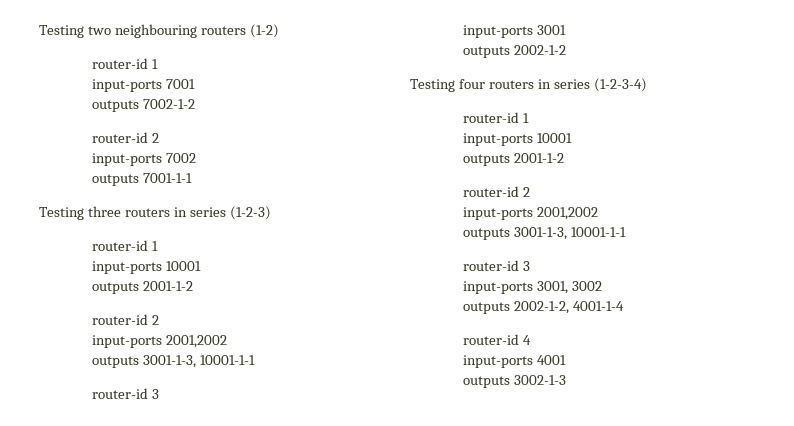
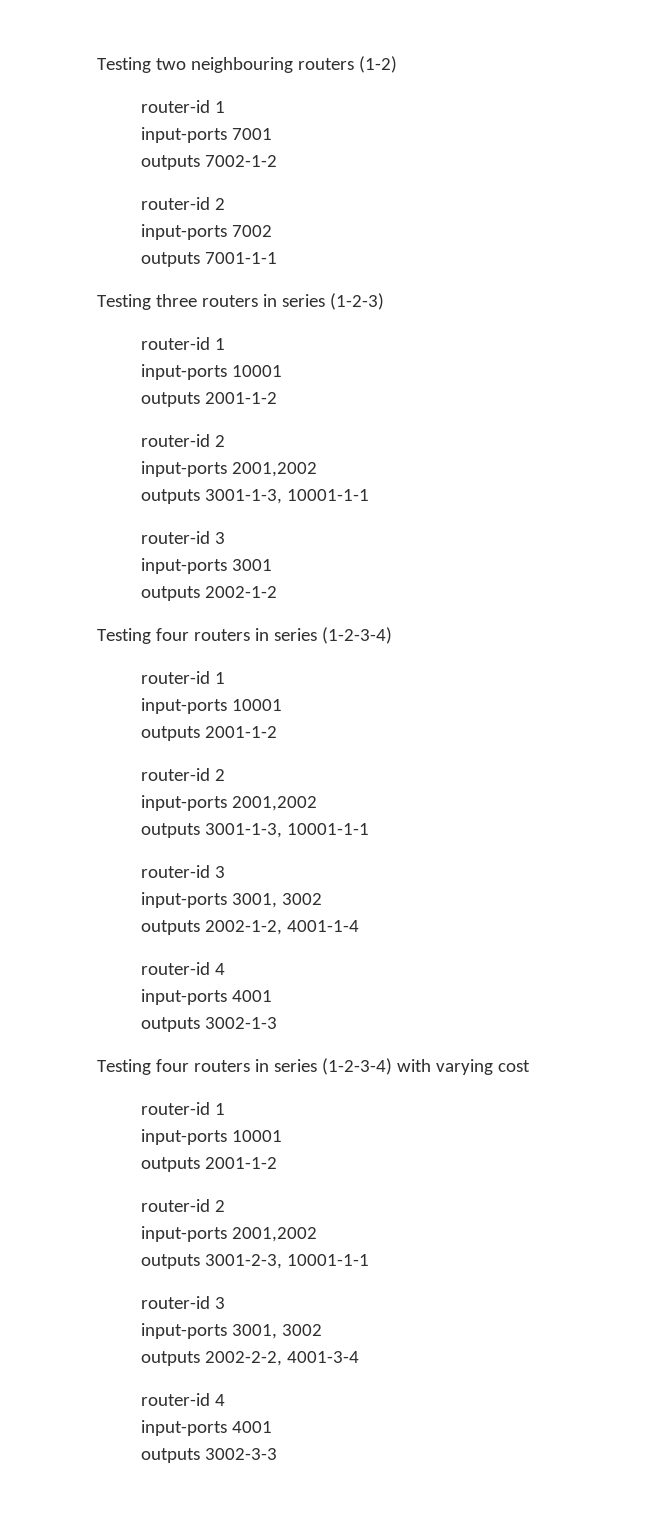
+ Testing four routers in series (1-2-3-4) with varying cost
+ router-id 1
+ input-ports 10001
+ outputs 2001-1-2
+ router-id 2
+ input-ports 2001,2002
+ outputs 3001-2-3, 10001-1-1
+ router-id 3
+ input-ports 3001, 3002
+ outputs 2002-2-2, 4001-3-4
+ router-id 4
+ input-ports 4001
+ outputs 3002-3-3

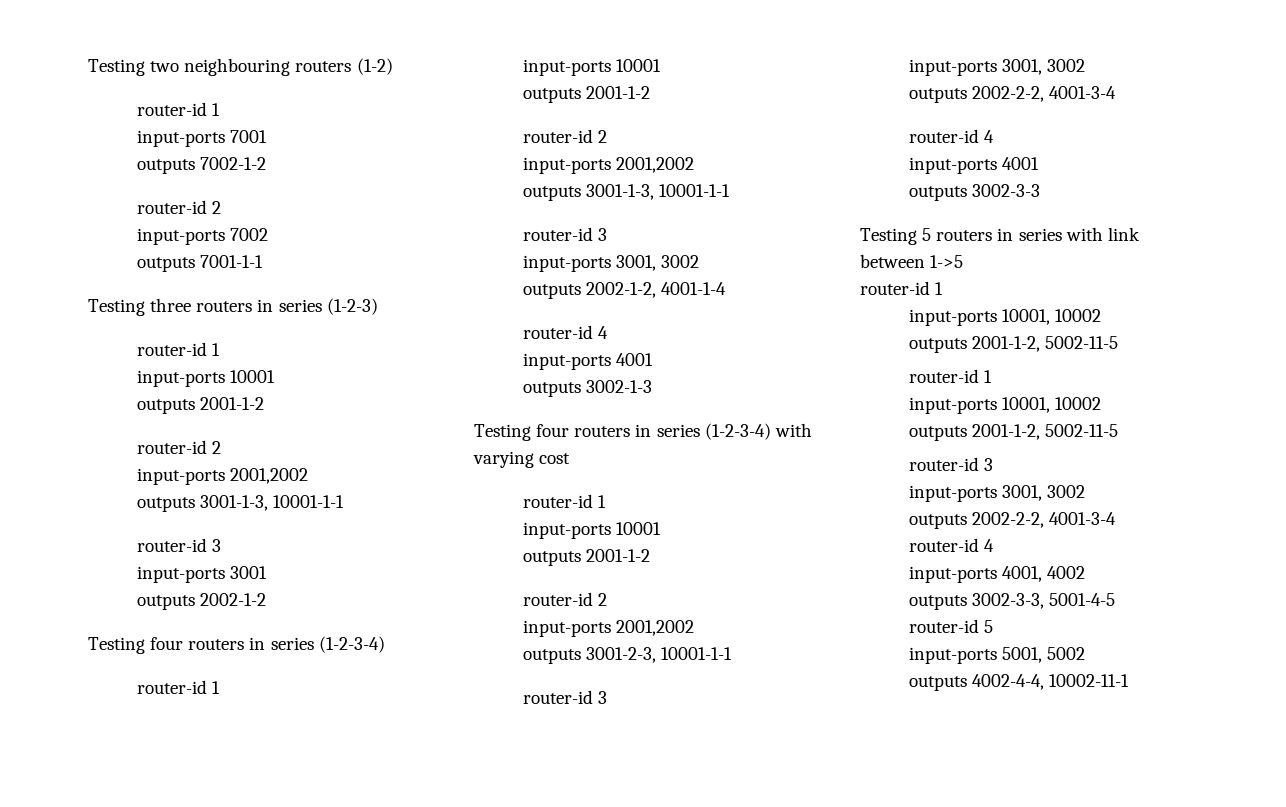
+ Testing 5 routers in series with link between 1->5
+ router-id 1
+ input-ports 10001, 10002
+ outputs 2001-1-2, 5002-11-5
+ router-id 1
+ input-ports 10001, 10002
+ outputs 2001-1-2, 5002-11-5
+ router-id 3
+ input-ports 3001, 3002
+ outputs 2002-2-2, 4001-3-4
+ router-id 4
+ input-ports 4001, 4002
+ outputs 3002-3-3, 5001-4-5
+ router-id 5
+ input-ports 5001, 5002
+ outputs 4002-4-4, 10002-11-1

